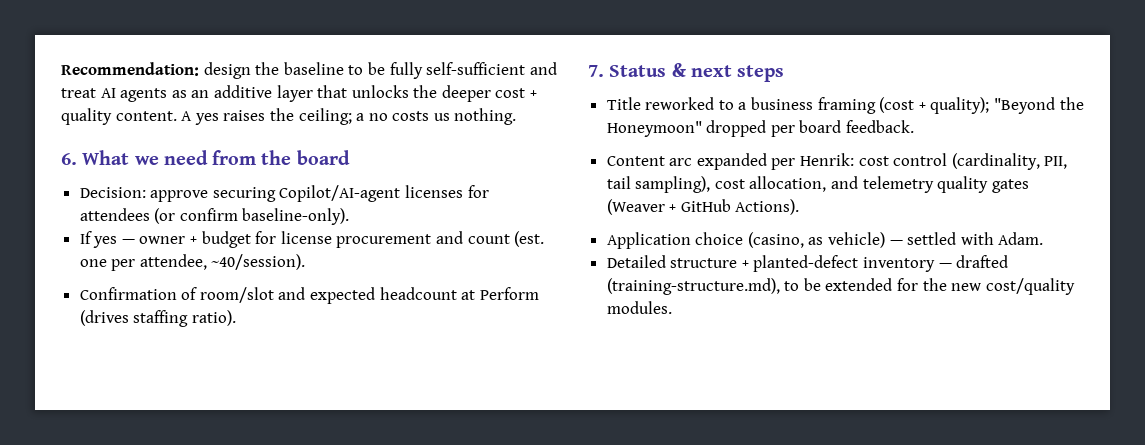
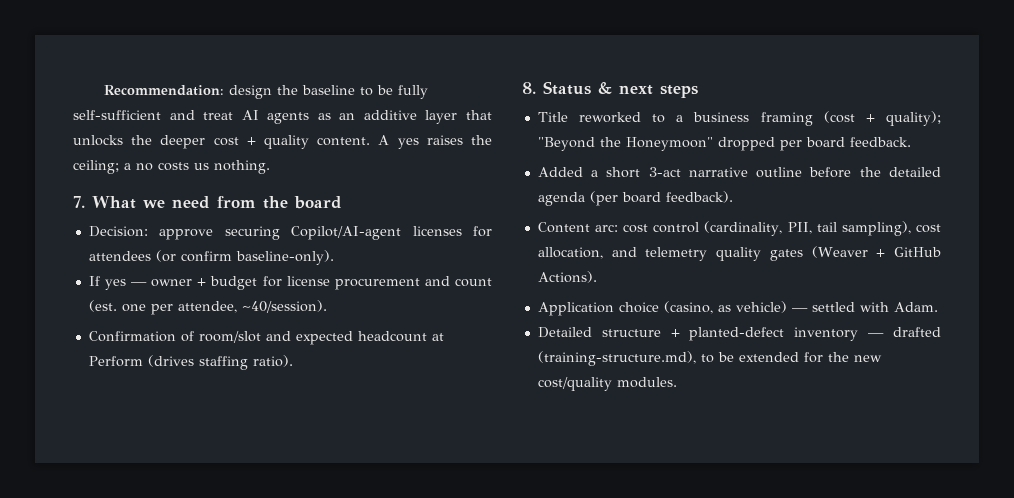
- 6. What we need from the board
+ 7. What we need from the board
- 7. Status & next steps
+ 8. Status & next steps
- Content arc expanded per Henrik: cost control (cardinality, PII, tail sampling), cost allocation, and telemetry quality gates (Weaver + GitHub Actions).
+ Added a short 3-act narrative outline before the detailed agenda (per board feedback).
+ Content arc: cost control (cardinality, PII, tail sampling), cost allocation, and telemetry quality gates (Weaver + GitHub Actions).

